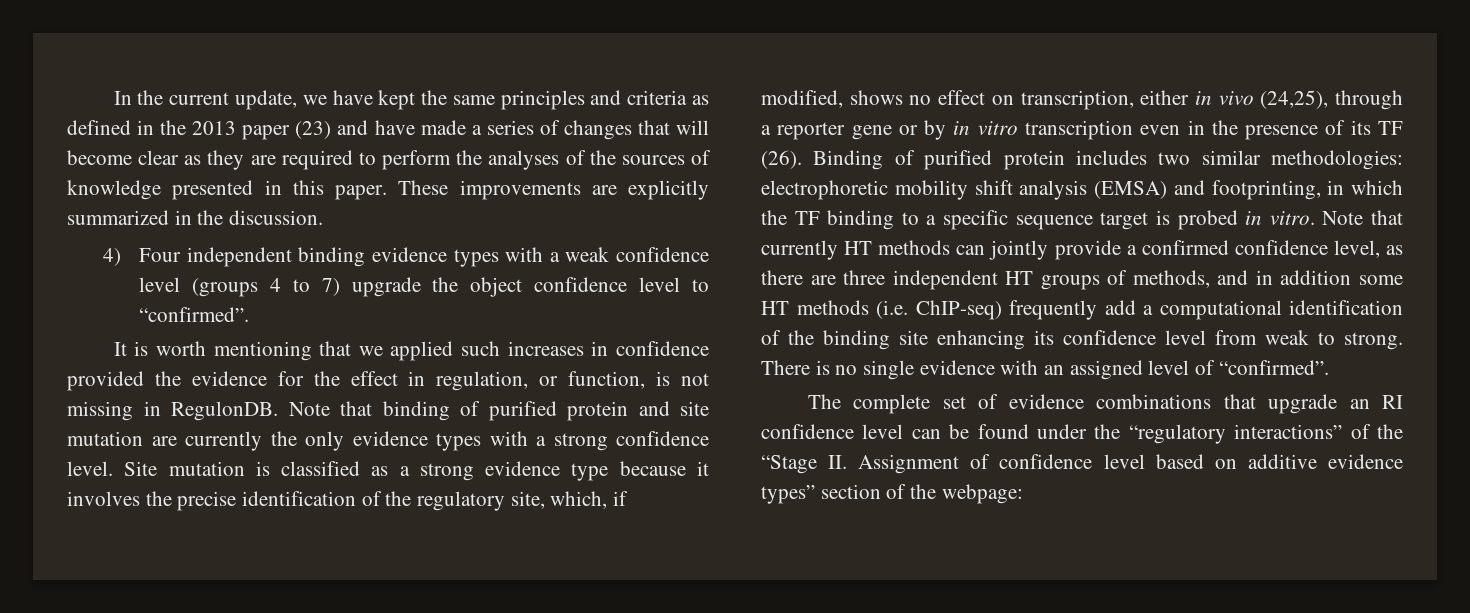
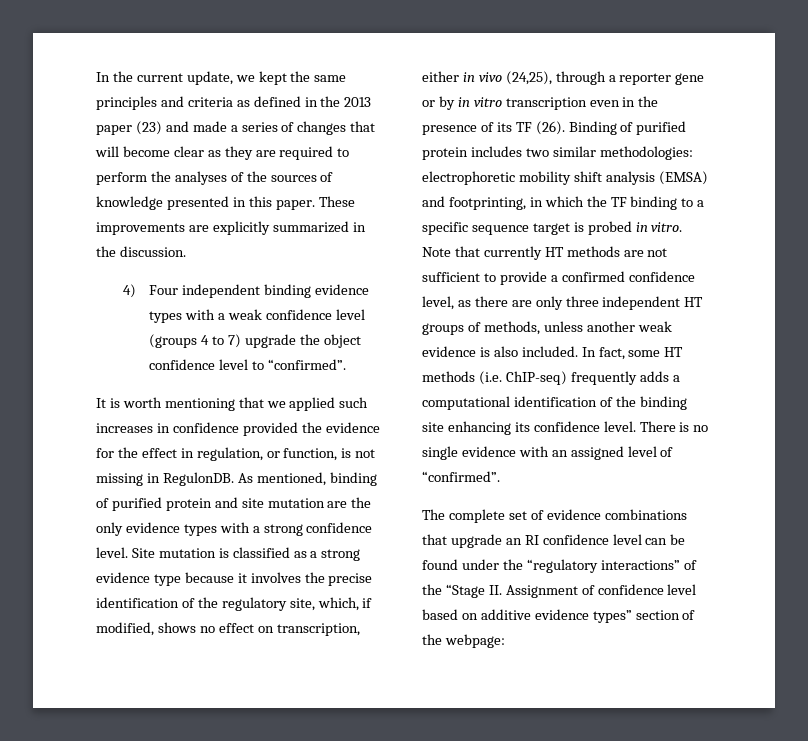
- In the current update, we have kept the same principles and criteria as defined in the 2013 paper (23) and have made a series of changes that will become clear as they are required to perform the analyses of the sources of knowledge presented in this paper.
+ In the current update, we kept the same principles and criteria as defined in the 2013 paper (23) and made a series of changes that will become clear as they are required to perform the analyses of the sources of knowledge presented in this paper.
- Note that binding of purified protein and site mutation are currently the only evidence types with a strong confidence level.
+ As mentioned, binding of purified protein and site mutation are the only evidence types with a strong confidence level.
- Note that currently HT methods can jointly provide a confirmed confidence level, as there are three independent HT groups of methods, and in addition some HT methods (i.e. ChIP-seq) frequently add a computational identification of the binding site enhancing its confidence level from weak to strong.
+ Note that currently HT methods are not sufficient to provide a confirmed confidence level, as there are only three independent HT groups of methods, unless another weak evidence is also included. In fact, some HT methods (i.e. ChIP-seq) frequently adds a computational identification of the binding site enhancing its confidence level.

